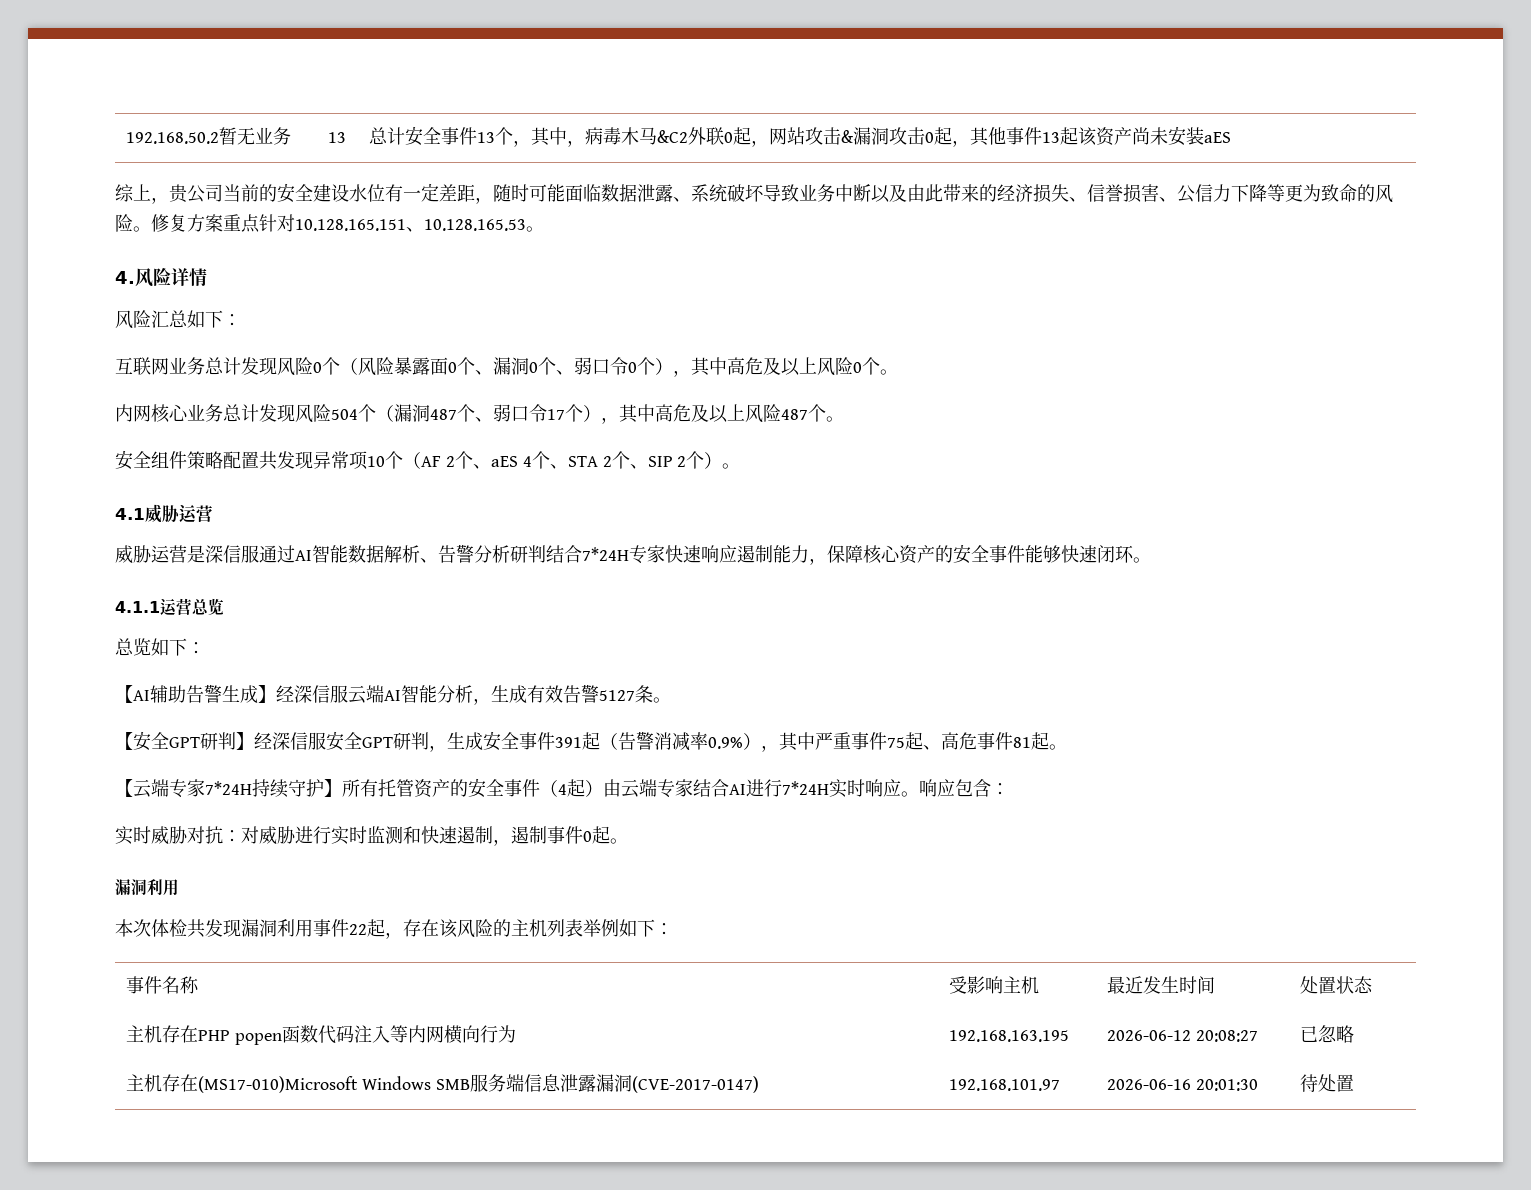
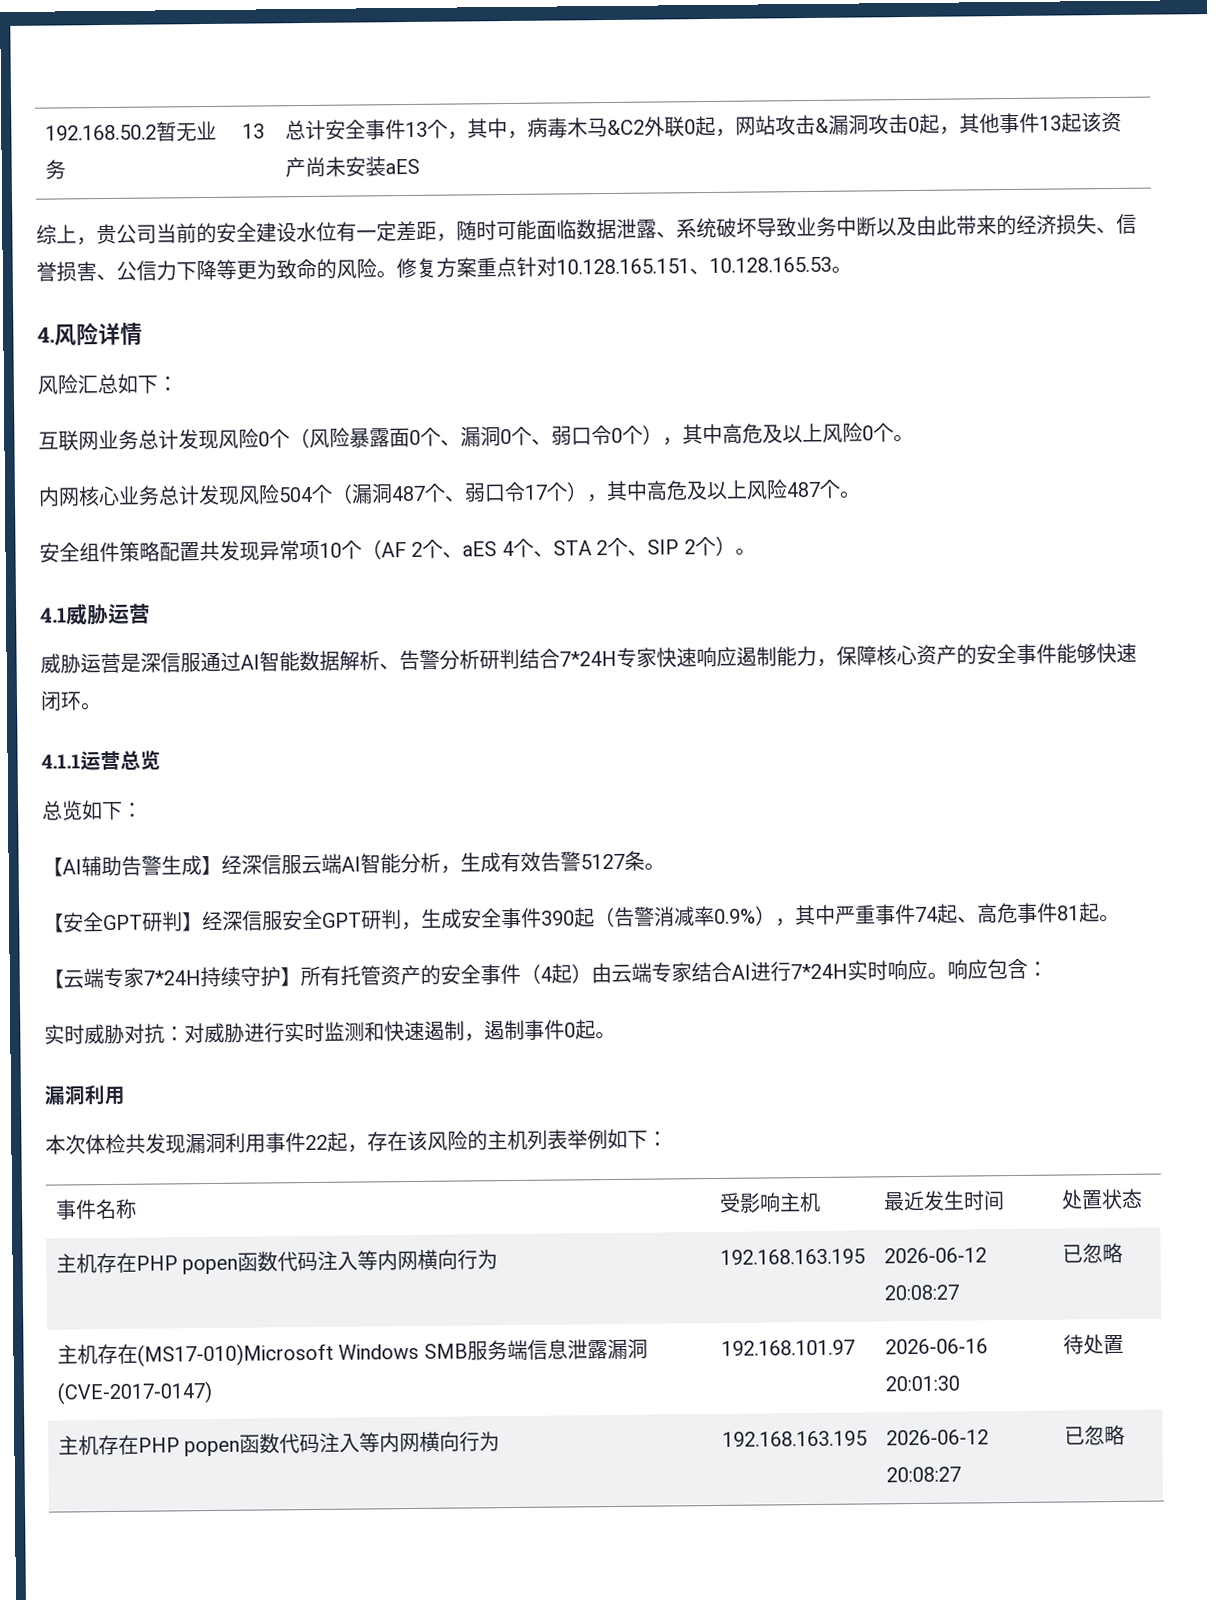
- 【安全GPT研判】经深信服安全GPT研判，生成安全事件391起（告警消减率0.9%），其中严重事件75起、高危事件81起。
+ 【安全GPT研判】经深信服安全GPT研判，生成安全事件390起（告警消减率0.9%），其中严重事件74起、高危事件81起。
  主机存在(MS17-010)Microsoft Windows SMB服务端信息泄露漏洞(CVE-2017-0147) | 192.168.101.97 | 2026-06-16 20:01:30 | 待处置
+ 主机存在PHP popen函数代码注入等内网横向行为 | 192.168.163.195 | 2026-06-12 20:08:27 | 已忽略

